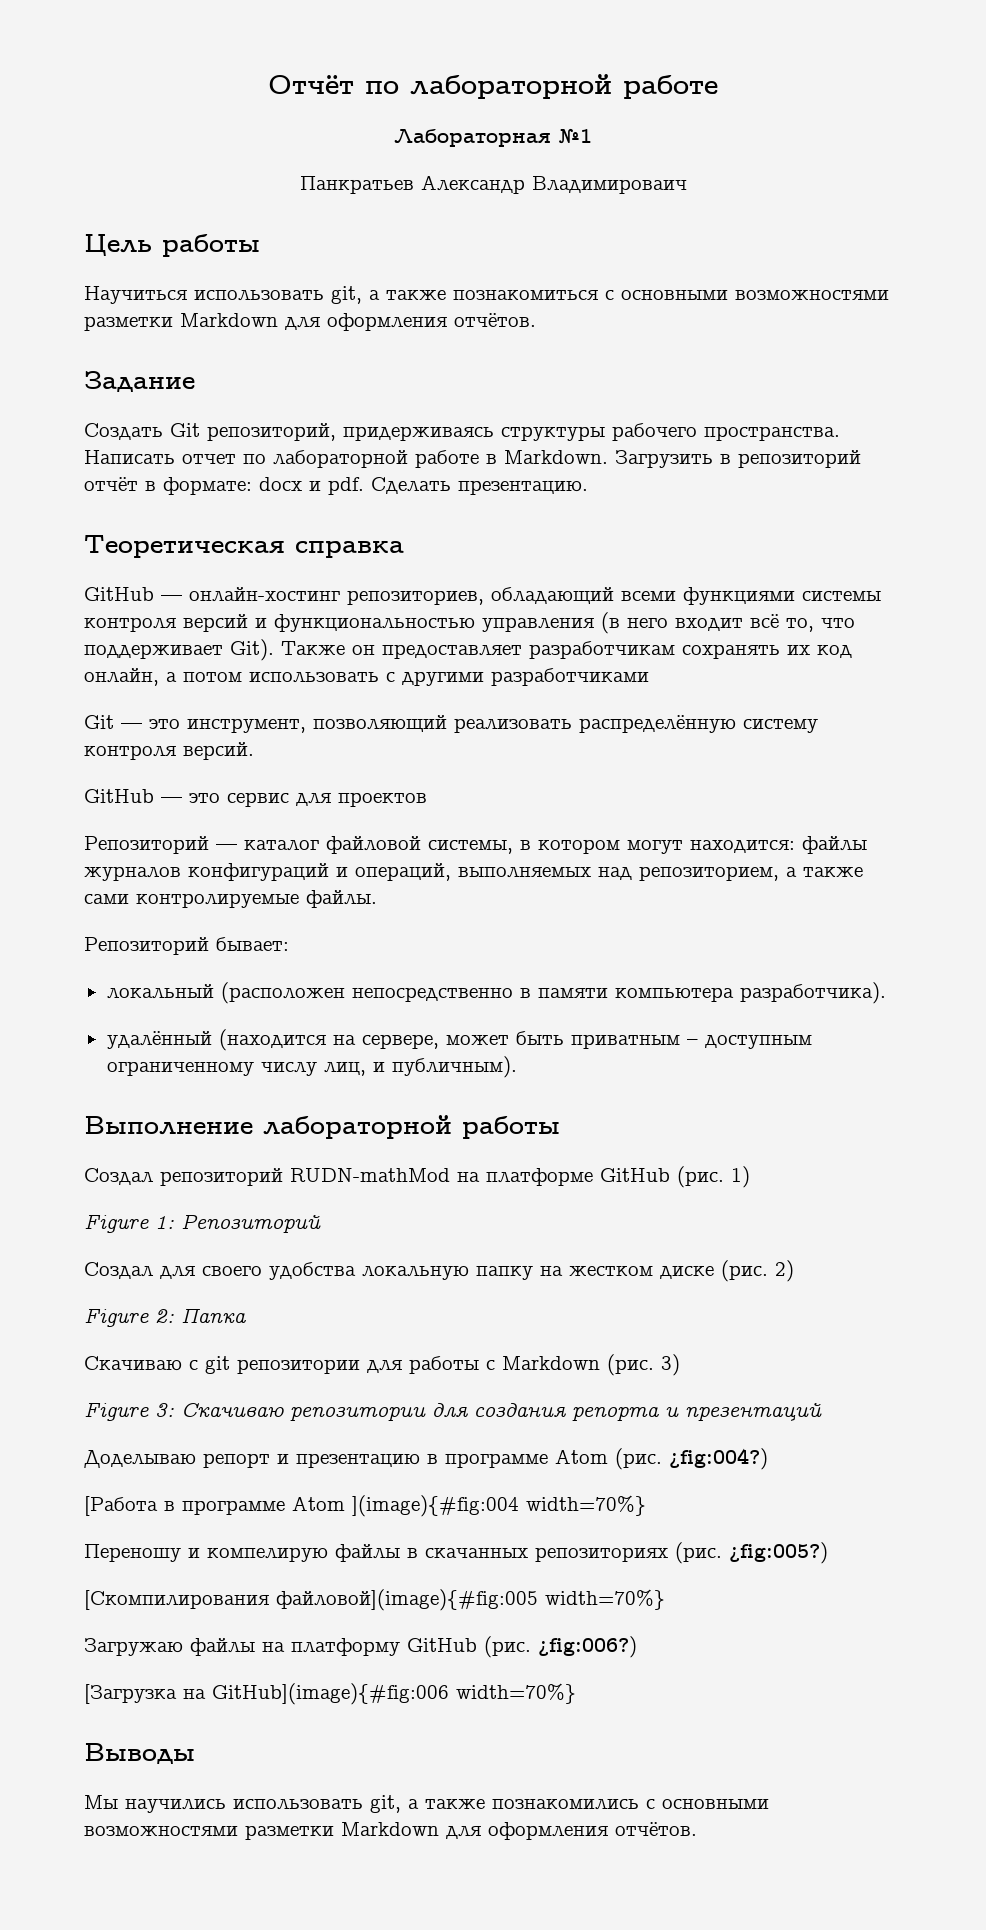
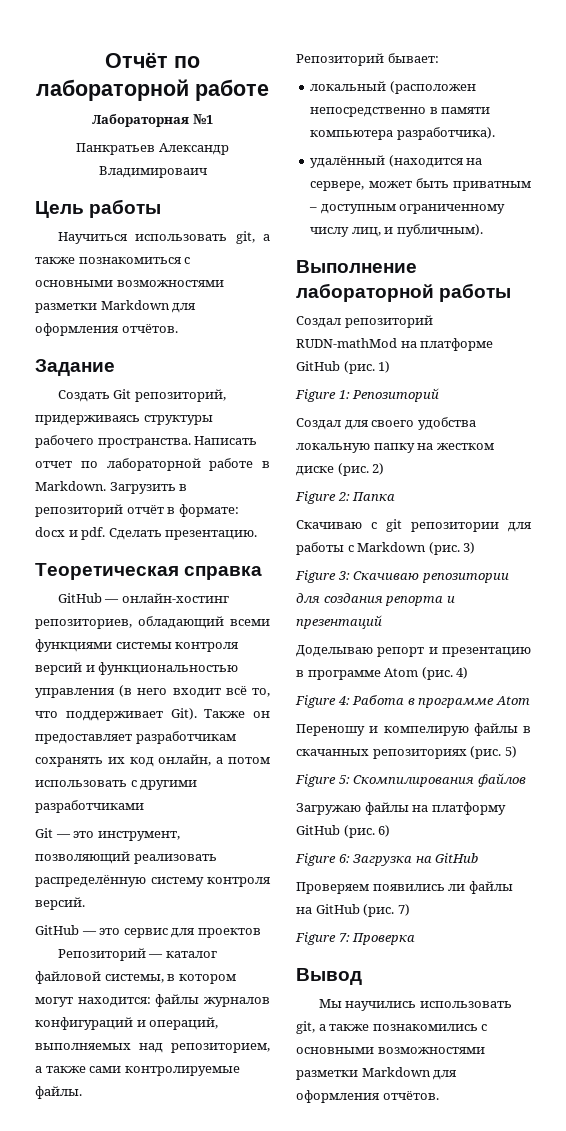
- ¿fig:004?)
- [Работа в программе Atom ](image){#fig:004 width=70%}
+ 4)
+ Figure 4: Работа в программе Atom
- ¿fig:005?)
- [Скомпилирования файловой](image){#fig:005 width=70%}
+ 5)
+ Figure 5: Скомпилирования файлов
- ¿fig:006?)
- [Загрузка на GitHub](image){#fig:006 width=70%}
- Выводы
+ 6)
+ Figure 6: Загрузка на GitHub
+ Проверяем появились ли файлы на GitHub (рис. 7)
+ Figure 7: Проверка
+ Вывод

